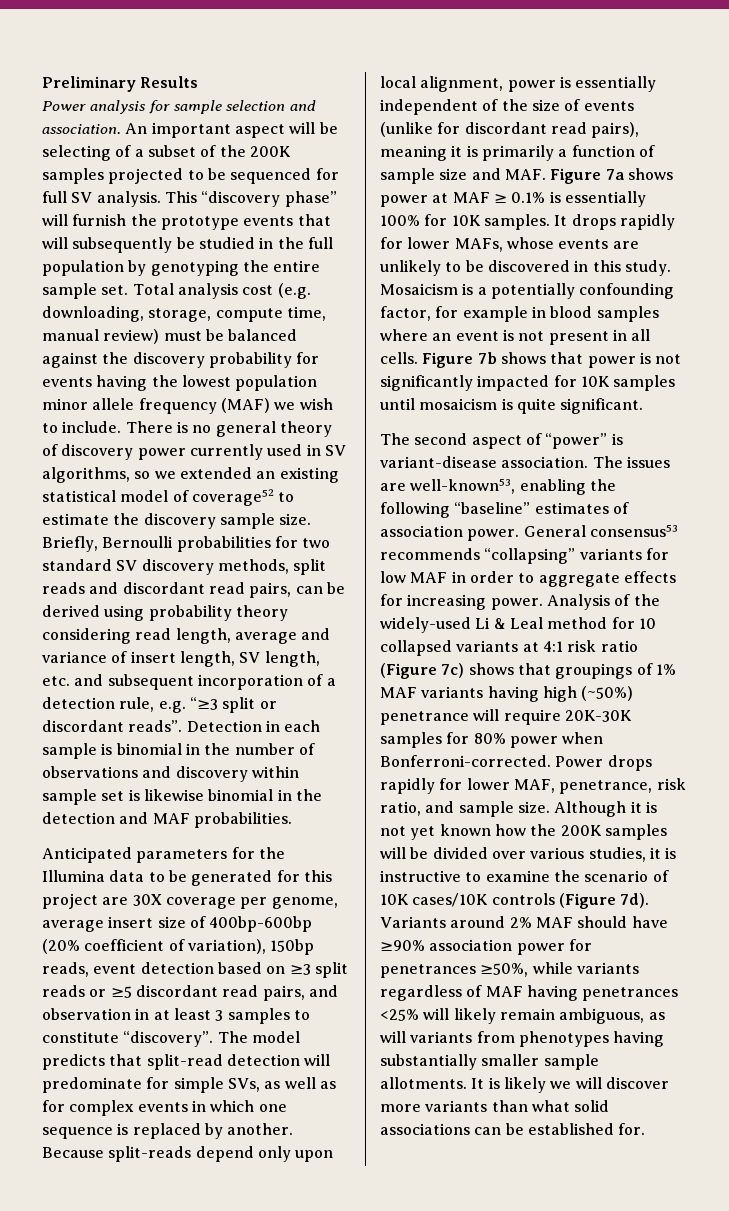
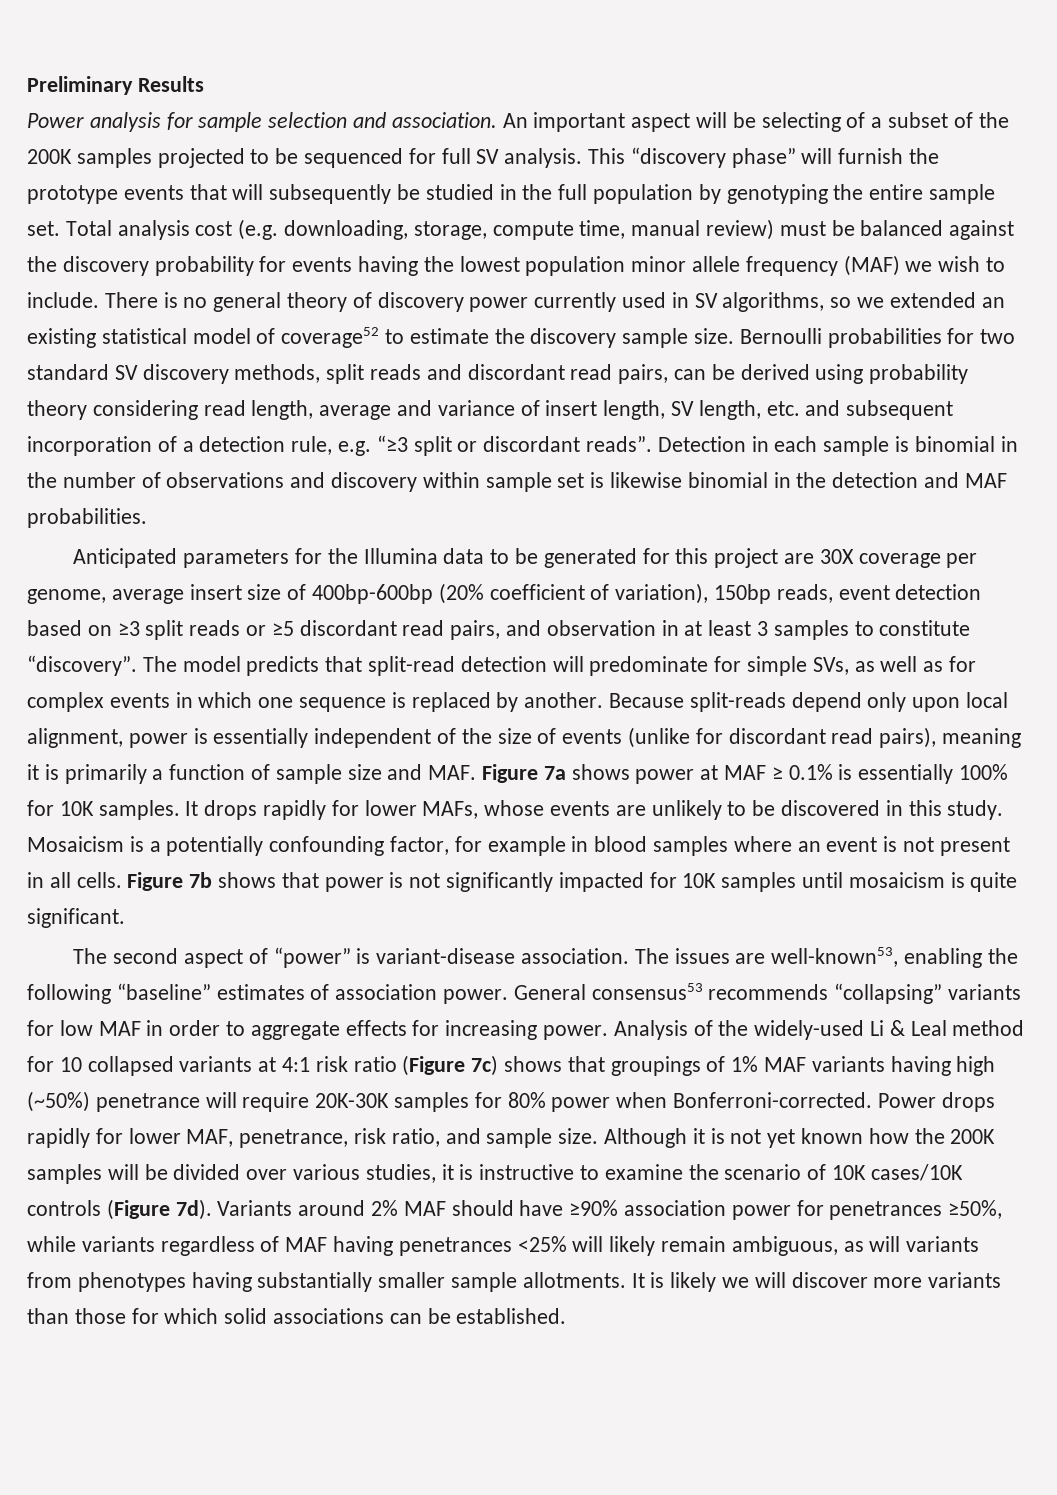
- Briefly, Bernoulli probabilities for two standard SV discovery methods, split reads and discordant read pairs, can be derived using probability theory considering read length, average and variance of insert length, SV length, etc. and subsequent incorporation of a detection rule, e.g. “≥3 split or discordant reads”.
+ Bernoulli probabilities for two standard SV discovery methods, split reads and discordant read pairs, can be derived using probability theory considering read length, average and variance of insert length, SV length, etc. and subsequent incorporation of a detection rule, e.g. “≥3 split or discordant reads”.
- It is likely we will discover more variants than what solid associations can be established for.
+ It is likely we will discover more variants than those for which solid associations can be established.

